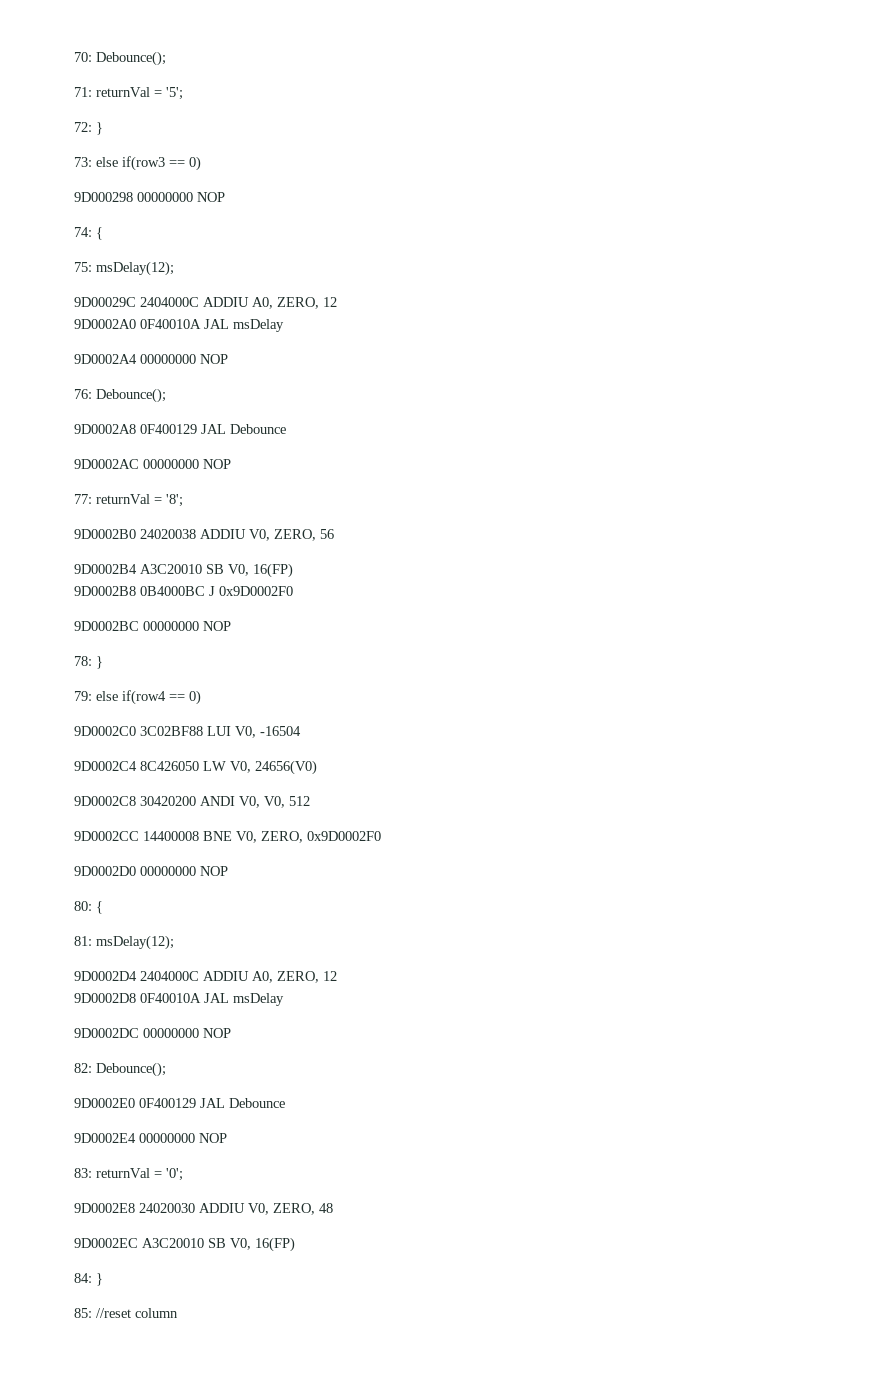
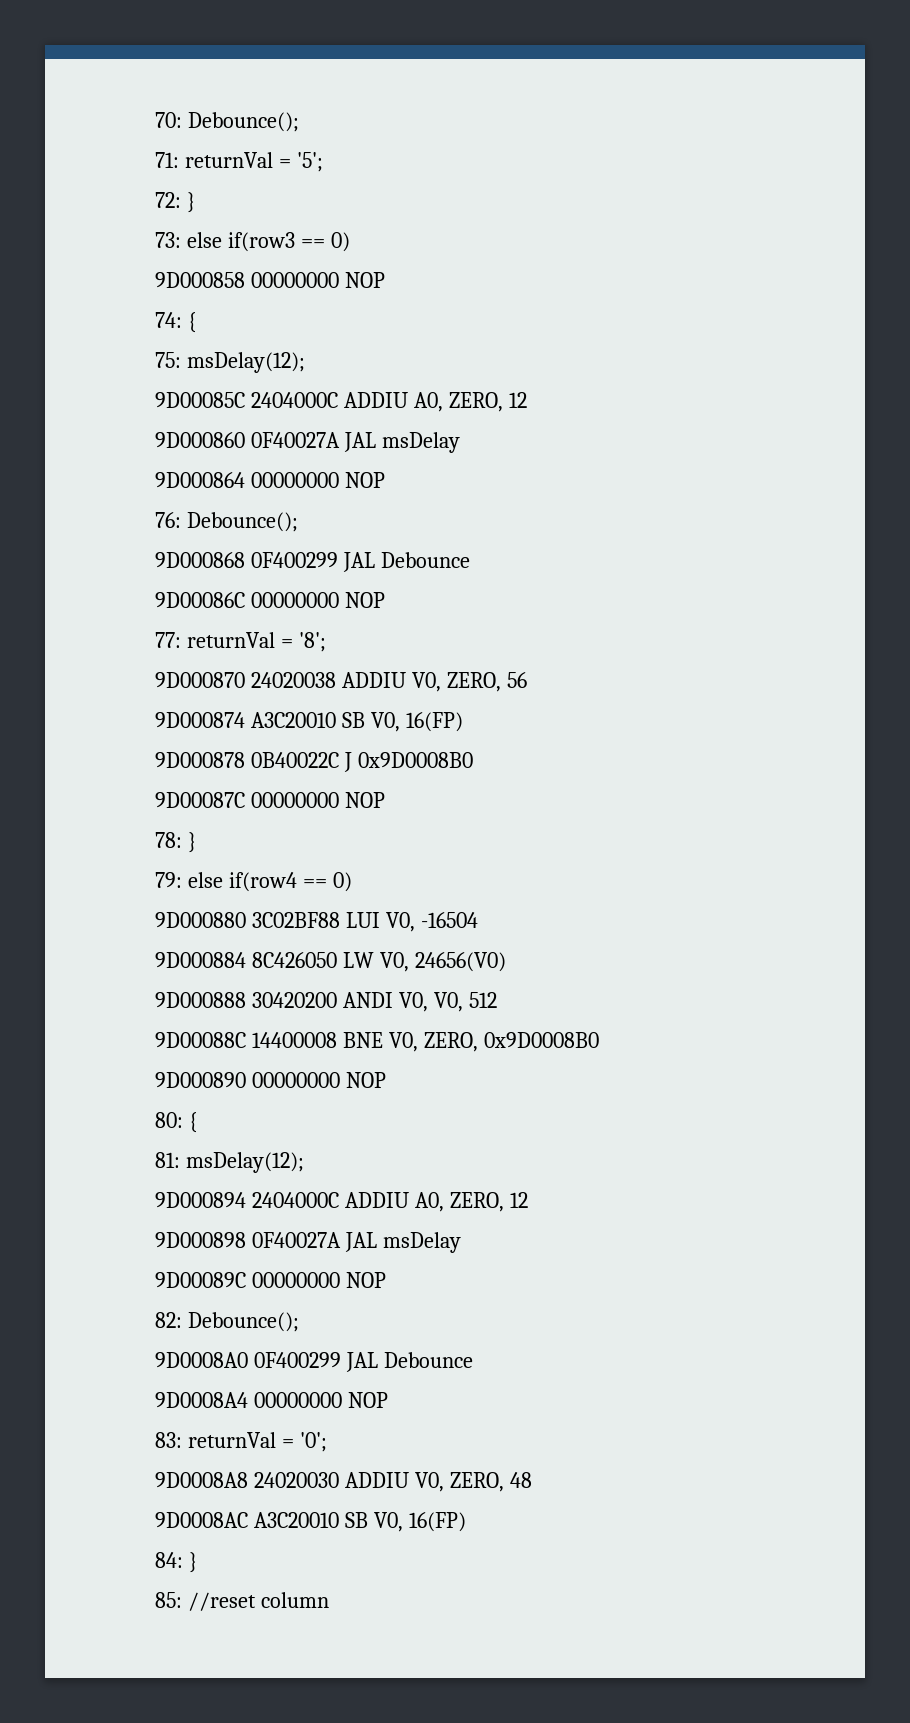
- 9D000298 00000000 NOP
+ 9D000858 00000000 NOP
- 9D00029C 2404000C ADDIU A0, ZERO, 12
- 9D0002A0 0F40010A JAL msDelay
- 9D0002A4 00000000 NOP
+ 9D00085C 2404000C ADDIU A0, ZERO, 12
+ 9D000860 0F40027A JAL msDelay
+ 9D000864 00000000 NOP
- 9D0002A8 0F400129 JAL Debounce
- 9D0002AC 00000000 NOP
+ 9D000868 0F400299 JAL Debounce
+ 9D00086C 00000000 NOP
- 9D0002B0 24020038 ADDIU V0, ZERO, 56
+ 9D000870 24020038 ADDIU V0, ZERO, 56
- 9D0002B4 A3C20010 SB V0, 16(FP)
- 9D0002B8 0B4000BC J 0x9D0002F0
- 9D0002BC 00000000 NOP
+ 9D000874 A3C20010 SB V0, 16(FP)
+ 9D000878 0B40022C J 0x9D0008B0
+ 9D00087C 00000000 NOP
- 9D0002C0 3C02BF88 LUI V0, -16504
+ 9D000880 3C02BF88 LUI V0, -16504
- 9D0002C4 8C426050 LW V0, 24656(V0)
+ 9D000884 8C426050 LW V0, 24656(V0)
- 9D0002C8 30420200 ANDI V0, V0, 512
+ 9D000888 30420200 ANDI V0, V0, 512
- 9D0002CC 14400008 BNE V0, ZERO, 0x9D0002F0
- 9D0002D0 00000000 NOP
+ 9D00088C 14400008 BNE V0, ZERO, 0x9D0008B0
+ 9D000890 00000000 NOP
- 9D0002D4 2404000C ADDIU A0, ZERO, 12
- 9D0002D8 0F40010A JAL msDelay
- 9D0002DC 00000000 NOP
+ 9D000894 2404000C ADDIU A0, ZERO, 12
+ 9D000898 0F40027A JAL msDelay
+ 9D00089C 00000000 NOP
- 9D0002E0 0F400129 JAL Debounce
- 9D0002E4 00000000 NOP
+ 9D0008A0 0F400299 JAL Debounce
+ 9D0008A4 00000000 NOP
- 9D0002E8 24020030 ADDIU V0, ZERO, 48
+ 9D0008A8 24020030 ADDIU V0, ZERO, 48
- 9D0002EC A3C20010 SB V0, 16(FP)
+ 9D0008AC A3C20010 SB V0, 16(FP)

